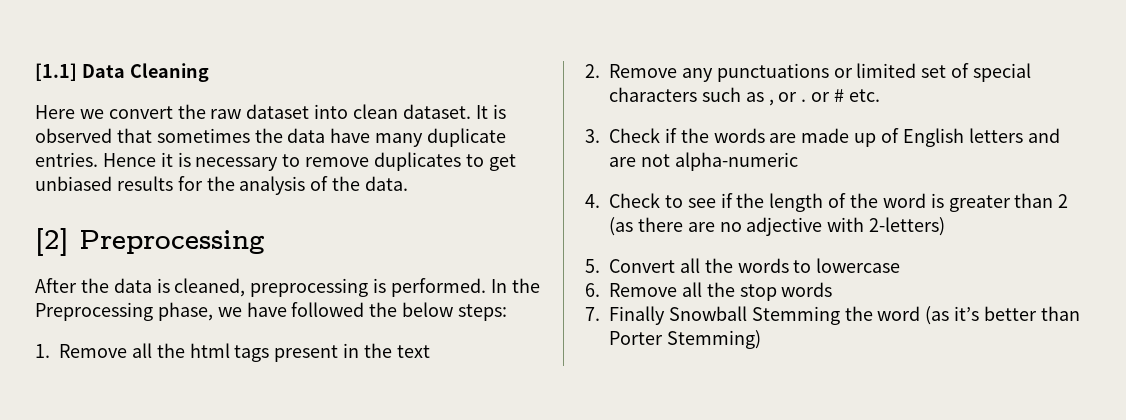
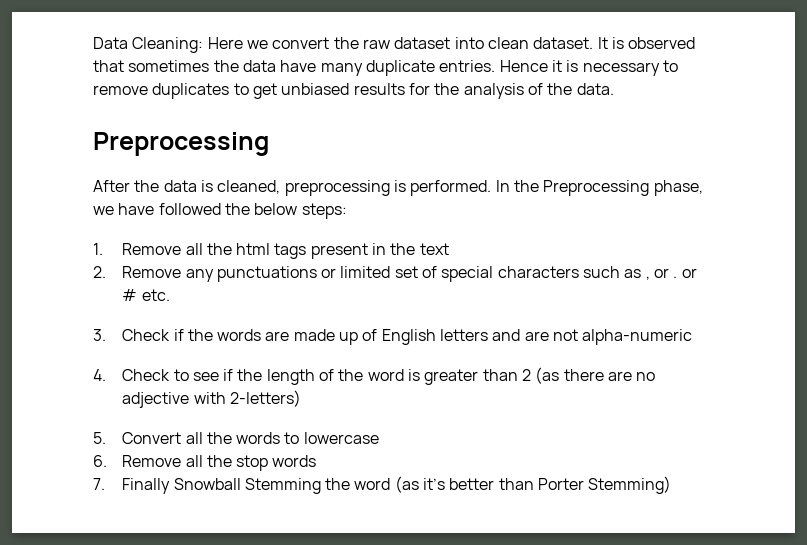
- [1.1] Data Cleaning
- Here we convert the raw dataset into clean dataset.
+ Data Cleaning: Here we convert the raw dataset into clean dataset.
  Hence it is necessary to remove duplicates to get unbiased results for the analysis of the data.
- [2] Preprocessing
+ Preprocessing

